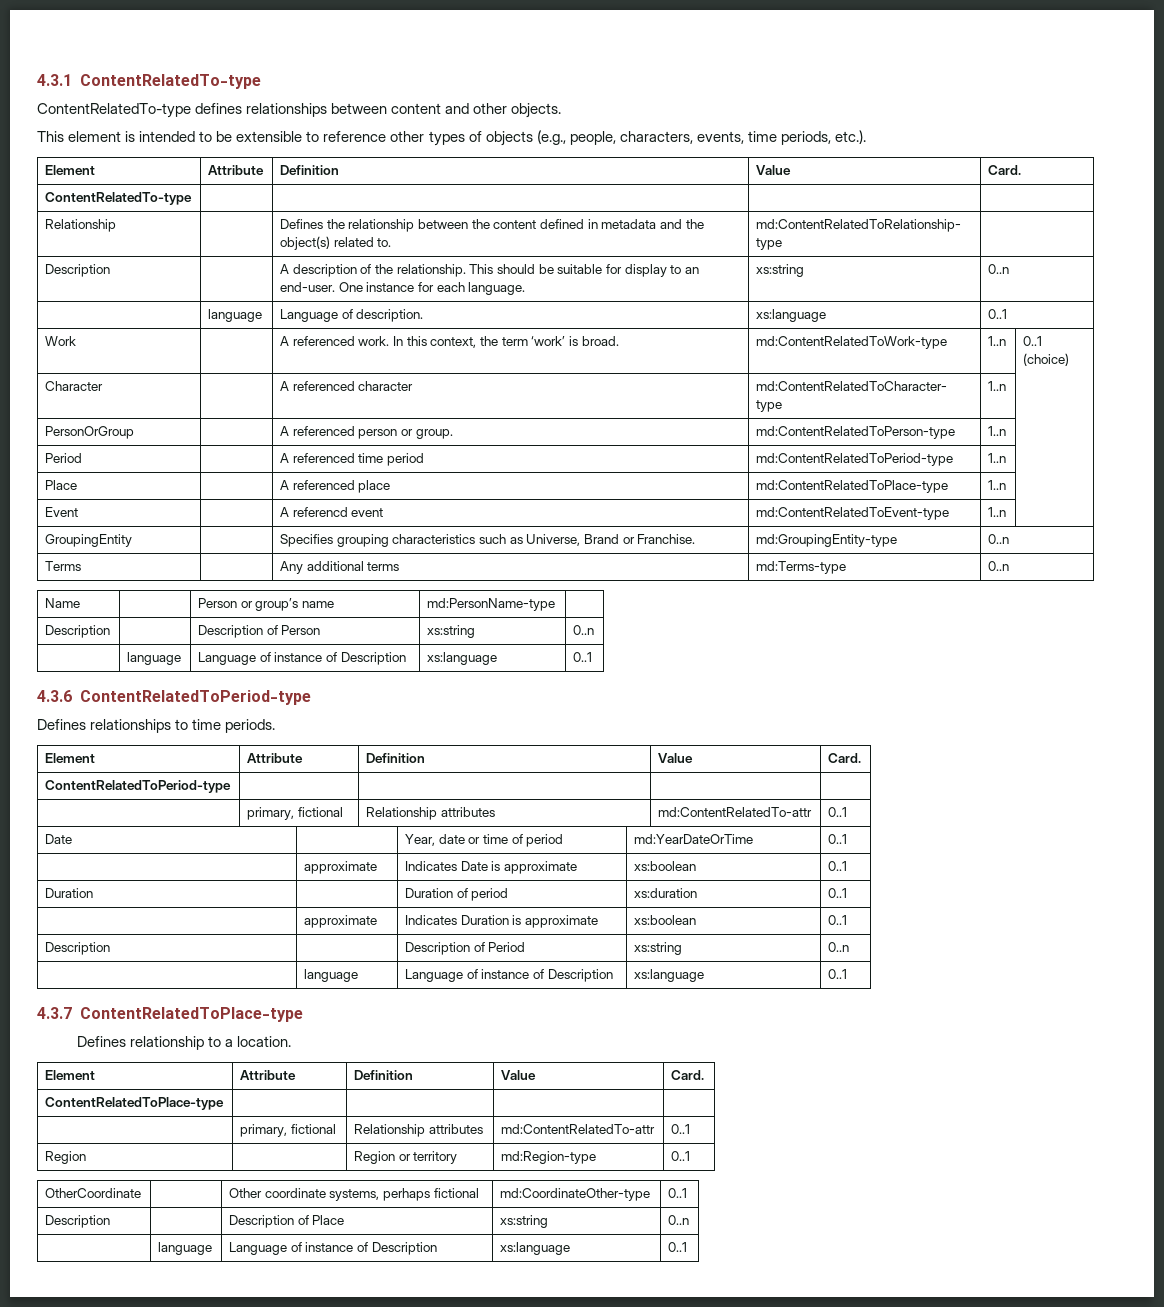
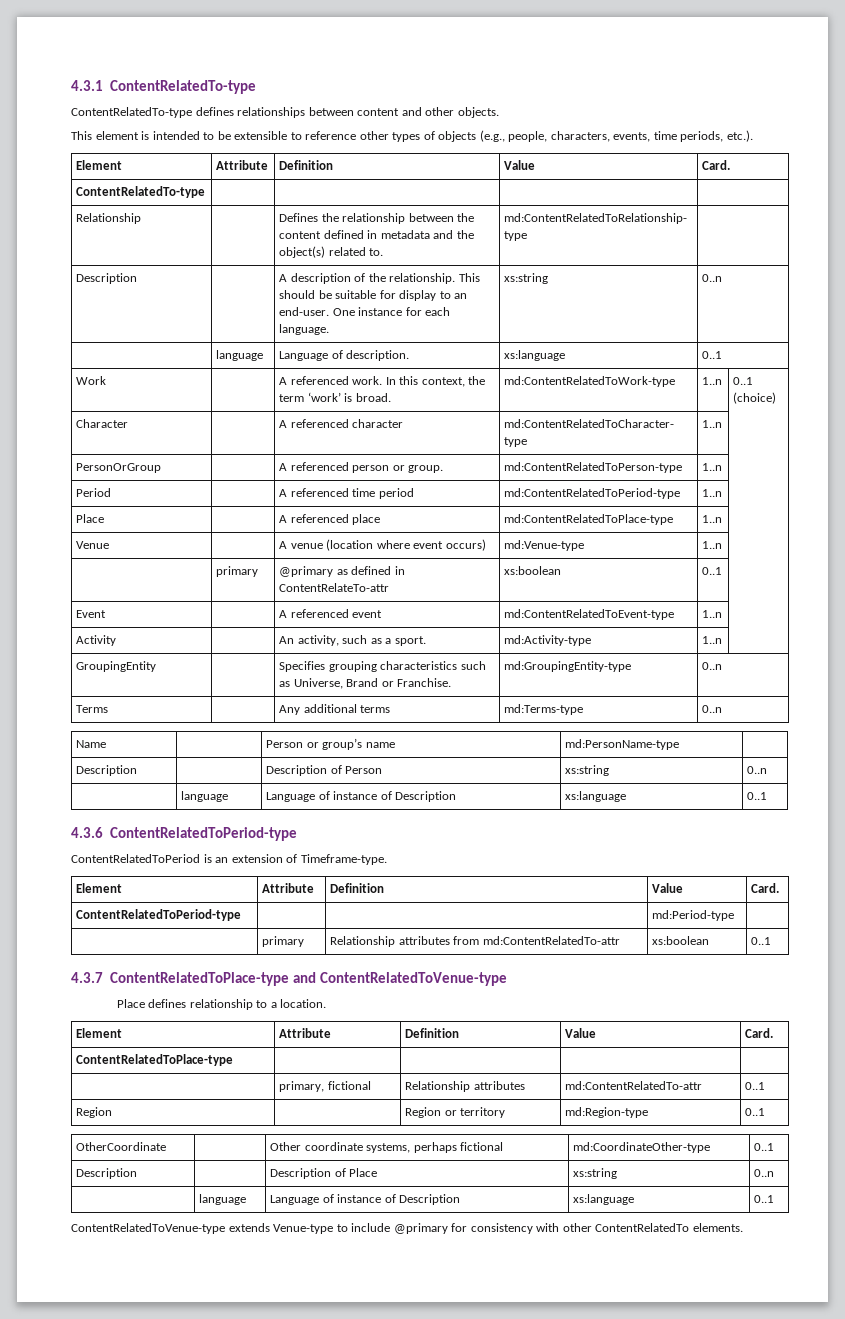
+ Venue | | A venue (location where event occurs) | md:Venue-type | 1..n |
+ | primary | @primary as defined in ContentRelateTo-attr | xs:boolean | 0..1 |
- Event | | A referencd event | md:ContentRelatedToEvent-type | 1..n |
+ Event | | A referenced event | md:ContentRelatedToEvent-type | 1..n |
+ Activity | | An activity, such as a sport. | md:Activity-type | 1..n |
- Defines relationships to time periods.
+ ContentRelatedToPeriod is an extension of Timeframe-type.
- ContentRelatedToPeriod-type | | | |
- | primary, fictional | Relationship attributes | md:ContentRelatedTo-attr | 0..1
- Date | | Year, date or time of period | md:YearDateOrTime | 0..1
- | approximate | Indicates Date is approximate | xs:boolean | 0..1
- Duration | | Duration of period | xs:duration | 0..1
- | approximate | Indicates Duration is approximate | xs:boolean | 0..1
- Description | | Description of Period | xs:string | 0..n
- | language | Language of instance of Description | xs:language | 0..1
- 4.3.7 ContentRelatedToPlace-type
- Defines relationship to a location.
+ ContentRelatedToPeriod-type | | | md:Period-type |
+ | primary | Relationship attributes from md:ContentRelatedTo-attr | xs:boolean | 0..1
+ 4.3.7 ContentRelatedToPlace-type and ContentRelatedToVenue-type
+ Place defines relationship to a location.
+ ContentRelatedToVenue-type extends Venue-type to include @primary for consistency with other ContentRelatedTo elements.

